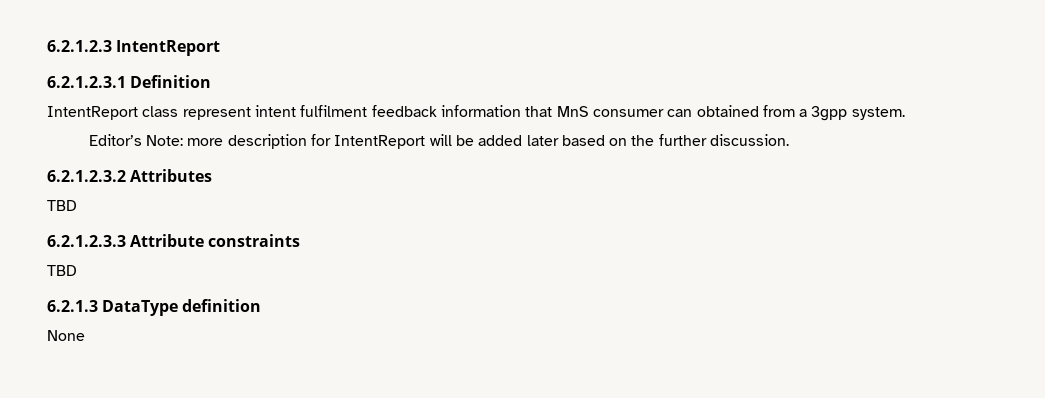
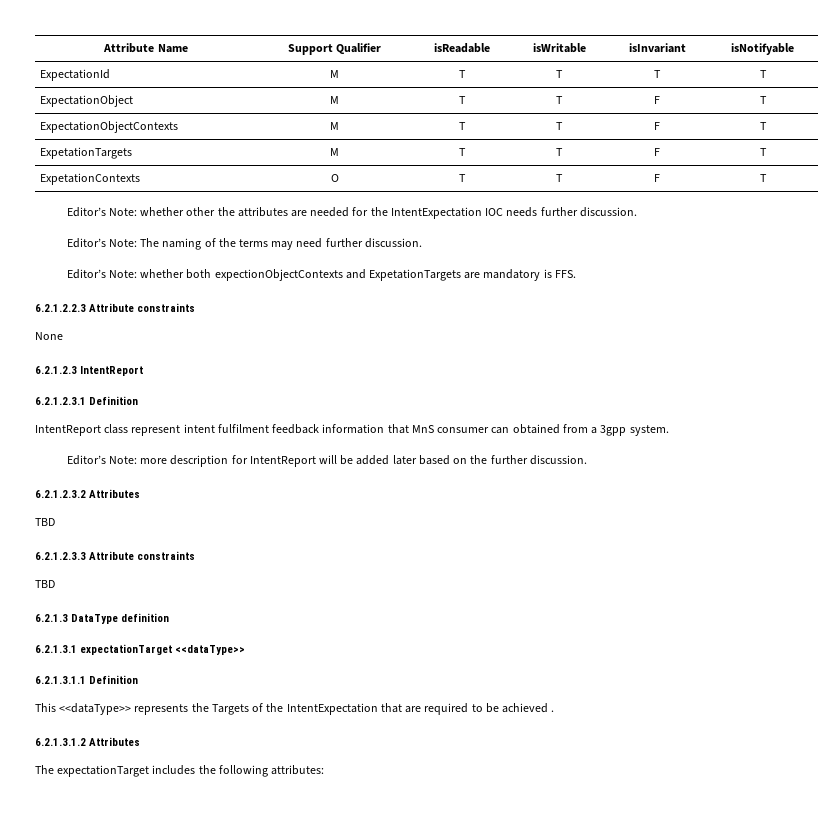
+ Attribute Name | Support Qualifier | isReadable | isWritable | isInvariant | isNotifyable
+ ExpectationId | M | T | T | T | T
+ ExpectationObject | M | T | T | F | T
+ ExpectationObjectContexts | M | T | T | F | T
+ ExpetationTargets | M | T | T | F | T
+ ExpetationContexts | O | T | T | F | T
+ Editor’s Note: whether other the attributes are needed for the IntentExpectation IOC needs further discussion.
+ Editor’s Note: The naming of the terms may need further discussion.
+ Editor’s Note: whether both expectionObjectContexts and ExpetationTargets are mandatory is FFS.
+ 6.2.1.2.2.3 Attribute constraints
+ None
- None
+ 6.2.1.3.1 expectationTarget <<dataType>>
+ 6.2.1.3.1.1 Definition
+ This <<dataType>> represents the Targets of the IntentExpectation that are required to be achieved .
+ 6.2.1.3.1.2 Attributes
+ The expectationTarget includes the following attributes:

